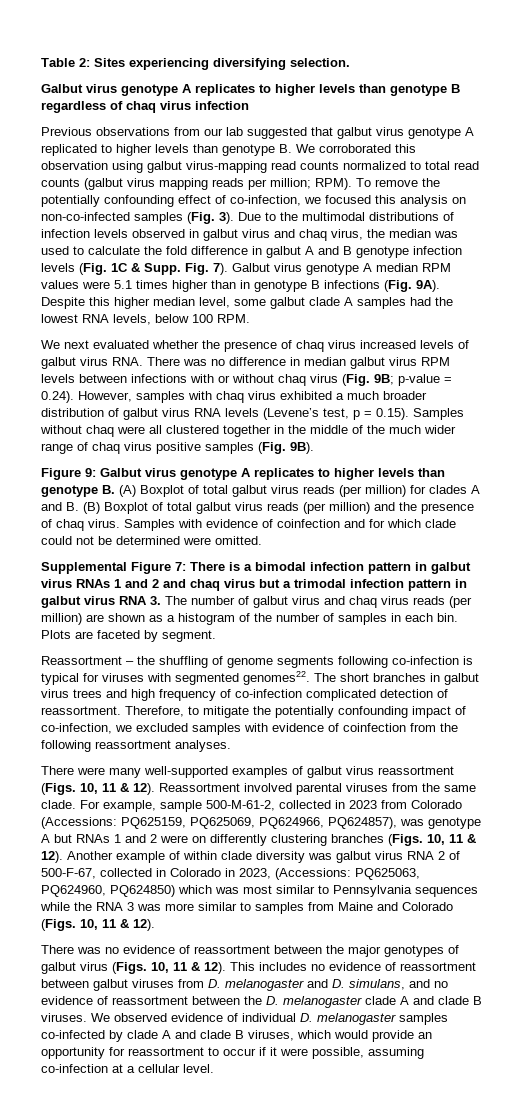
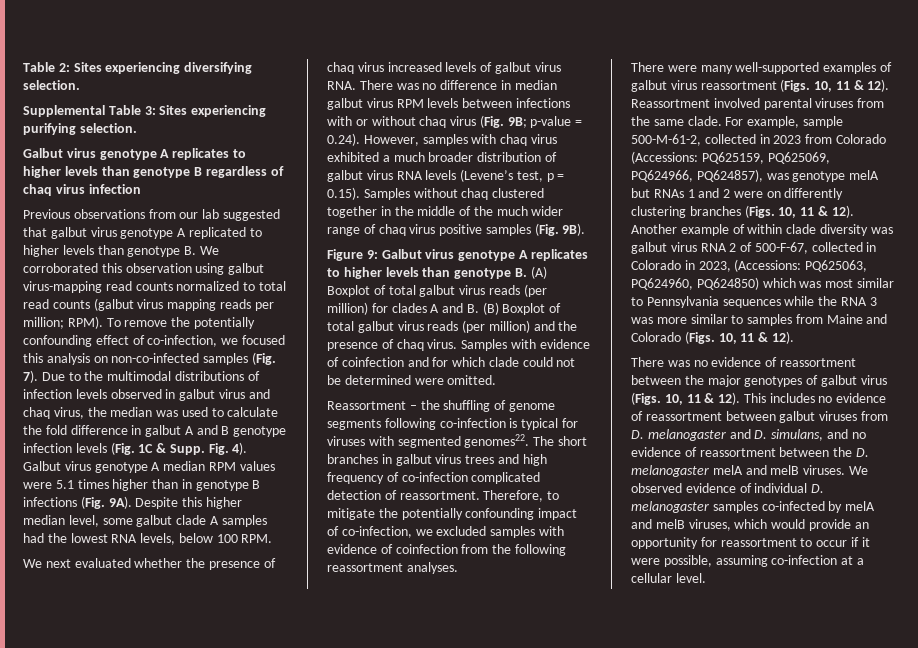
+ Supplemental Table 3: Sites experiencing purifying selection.
- To remove the potentially confounding effect of co-infection, we focused this analysis on non-co-infected samples (Fig. 3).
+ To remove the potentially confounding effect of co-infection, we focused this analysis on non-co-infected samples (Fig. 7).
- Fig. 7).
+ Fig. 4).
- p-value = 0.24). However, samples with chaq virus exhibited a much broader distribution of galbut virus RNA levels (Levene’s test, p = 0.15). Samples without chaq were all clustered together in the middle of the much wider range of chaq virus positive samples (Fig. 9B).
+ p-value = 0.24). However, samples with chaq virus exhibited a much broader distribution of galbut virus RNA levels (Levene’s test, p = 0.15). Samples without chaq clustered together in the middle of the much wider range of chaq virus positive samples (Fig. 9B).
- Supplemental Figure 7: There is a bimodal infection pattern in galbut virus RNAs 1 and 2 and chaq virus but a trimodal infection pattern in galbut virus RNA 3. The number of galbut virus and chaq virus reads (per million) are shown as a histogram of the number of samples in each bin. Plots are faceted by segment.
- For example, sample 500-M-61-2, collected in 2023 from Colorado (Accessions: PQ625159, PQ625069, PQ624966, PQ624857), was genotype A but RNAs 1 and 2 were on differently clustering branches (Figs. 10, 11 & 12).
+ For example, sample 500-M-61-2, collected in 2023 from Colorado (Accessions: PQ625159, PQ625069, PQ624966, PQ624857), was genotype melA but RNAs 1 and 2 were on differently clustering branches (Figs. 10, 11 & 12).
- This includes no evidence of reassortment between galbut viruses from D. melanogaster and D. simulans, and no evidence of reassortment between the D. melanogaster clade A and clade B viruses.
+ This includes no evidence of reassortment between galbut viruses from D. melanogaster and D. simulans, and no evidence of reassortment between the D. melanogaster melA and melB viruses.
- We observed evidence of individual D. melanogaster samples co-infected by clade A and clade B viruses, which would provide an opportunity for reassortment to occur if it were possible, assuming co-infection at a cellular level.
+ We observed evidence of individual D. melanogaster samples co-infected by melA and melB viruses, which would provide an opportunity for reassortment to occur if it were possible, assuming co-infection at a cellular level.

